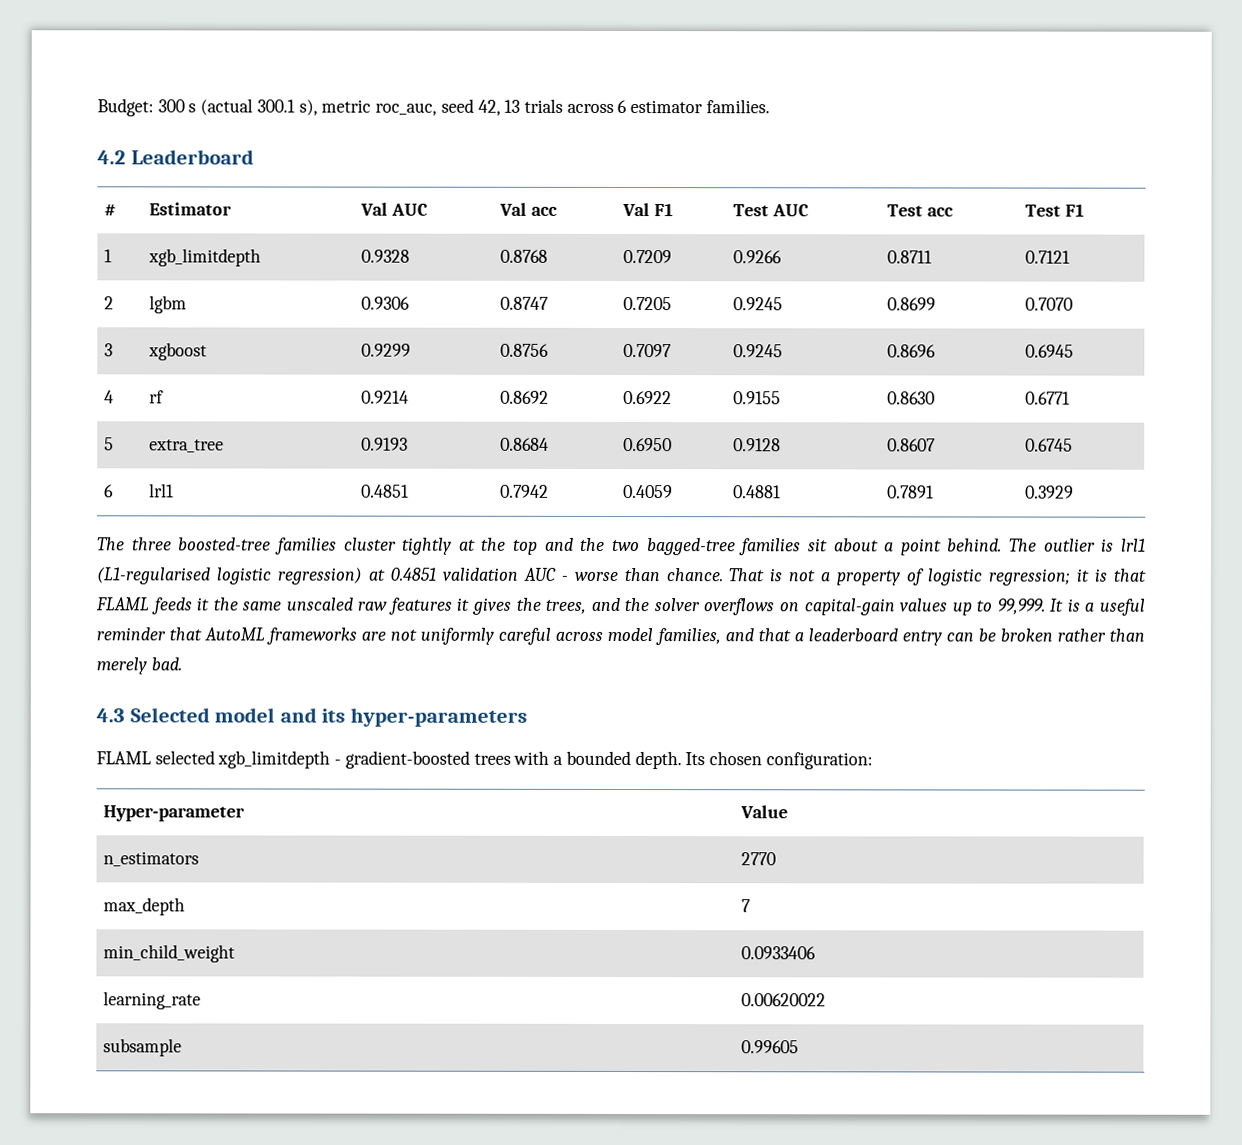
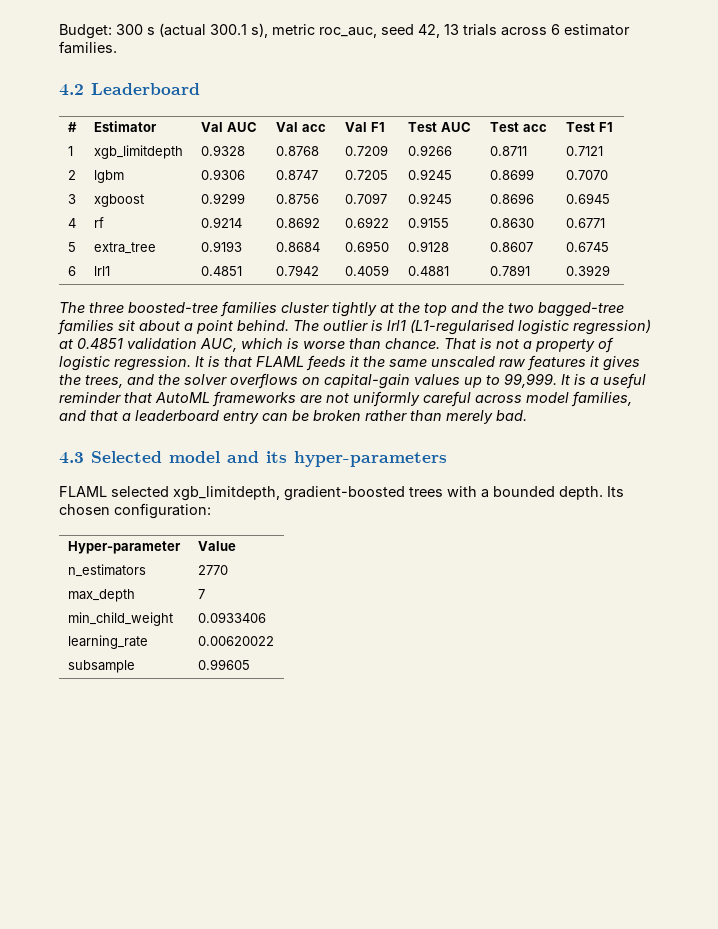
- The outlier is lrl1 (L1-regularised logistic regression) at 0.4851 validation AUC - worse than chance.
+ The outlier is lrl1 (L1-regularised logistic regression) at 0.4851 validation AUC, which is worse than chance.
- That is not a property of logistic regression; it is that FLAML feeds it the same unscaled raw features it gives the trees, and the solver overflows on capital-gain values up to 99,999.
+ That is not a property of logistic regression. It is that FLAML feeds it the same unscaled raw features it gives the trees, and the solver overflows on capital-gain values up to 99,999.
- FLAML selected xgb_limitdepth - gradient-boosted trees with a bounded depth.
+ FLAML selected xgb_limitdepth, gradient-boosted trees with a bounded depth.

